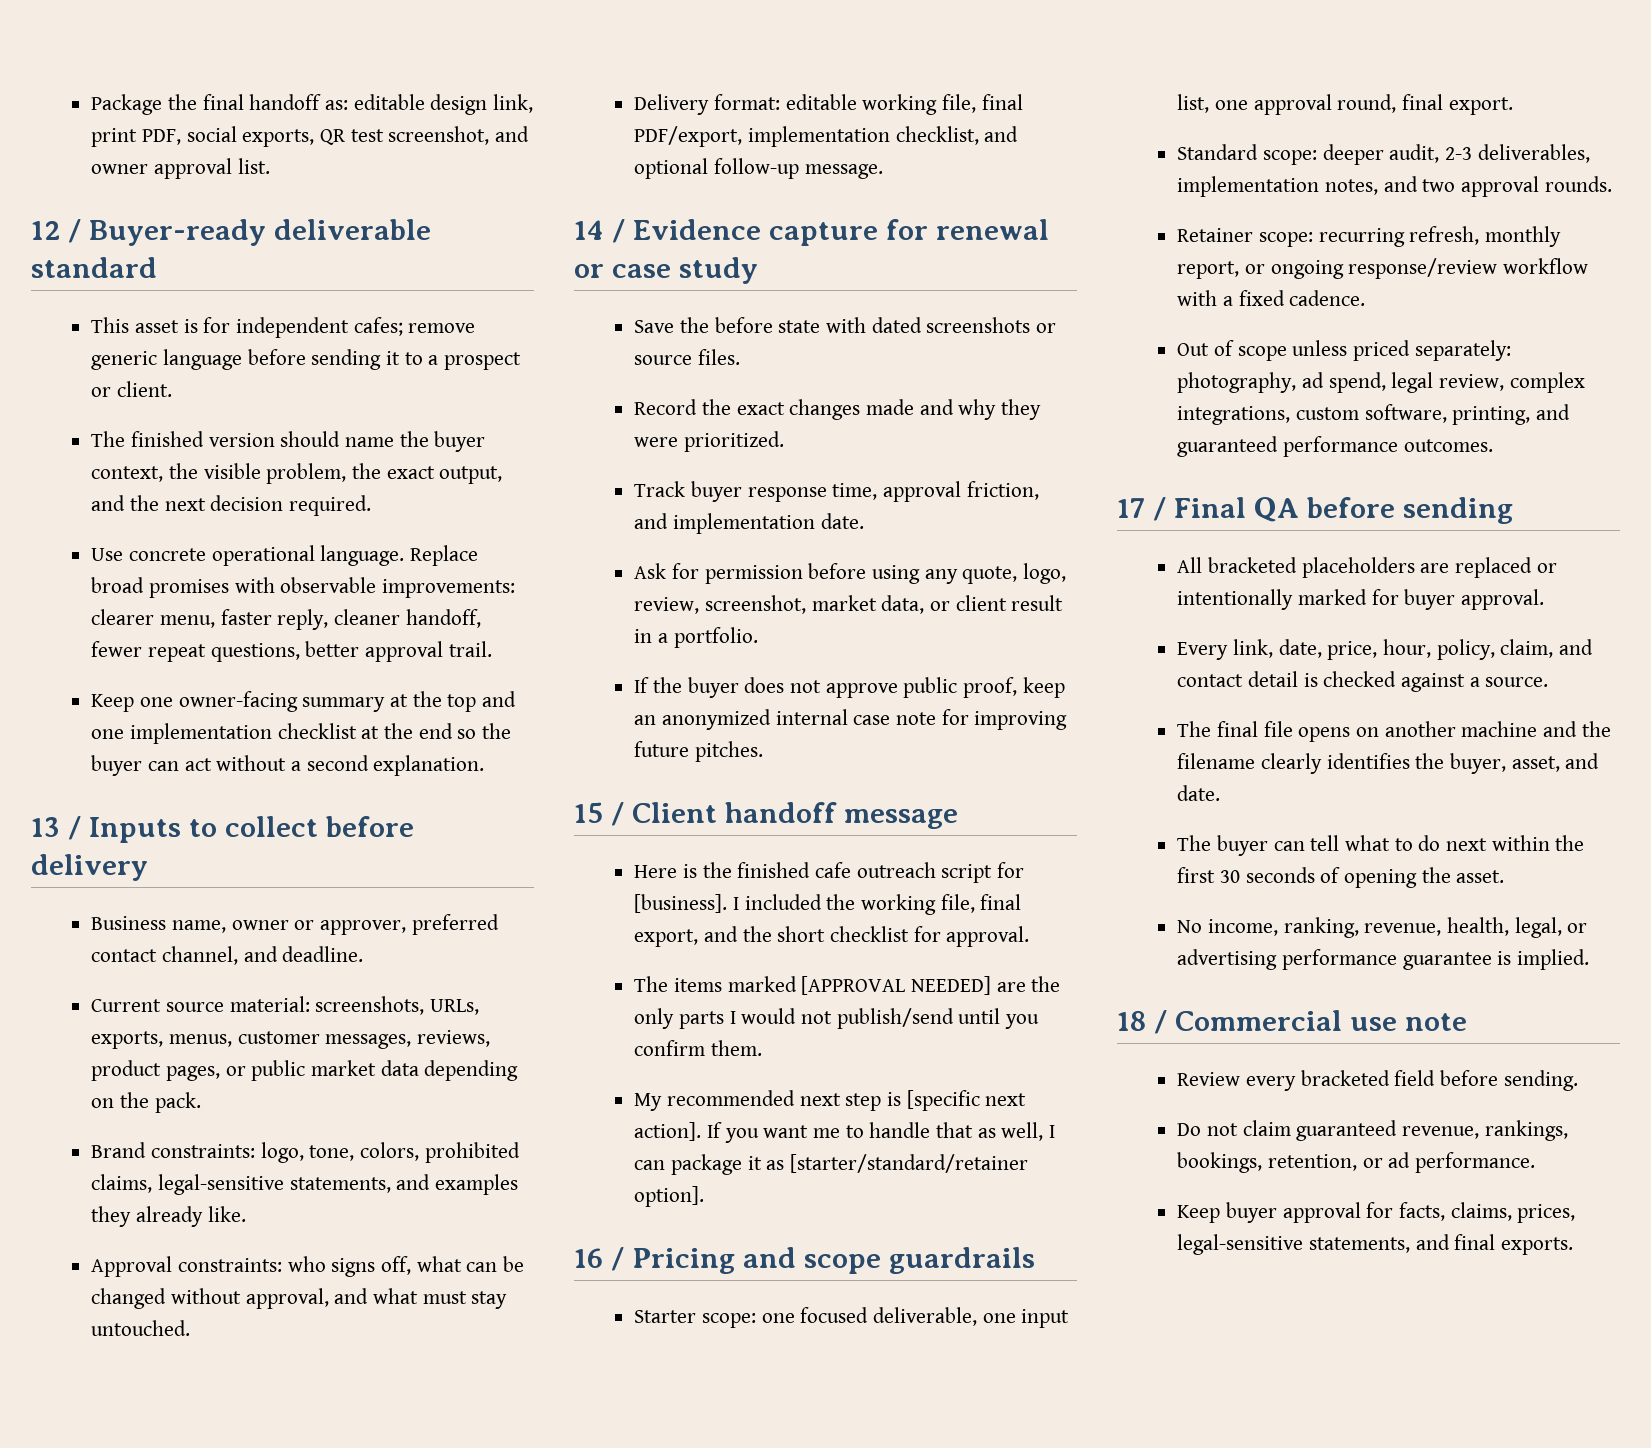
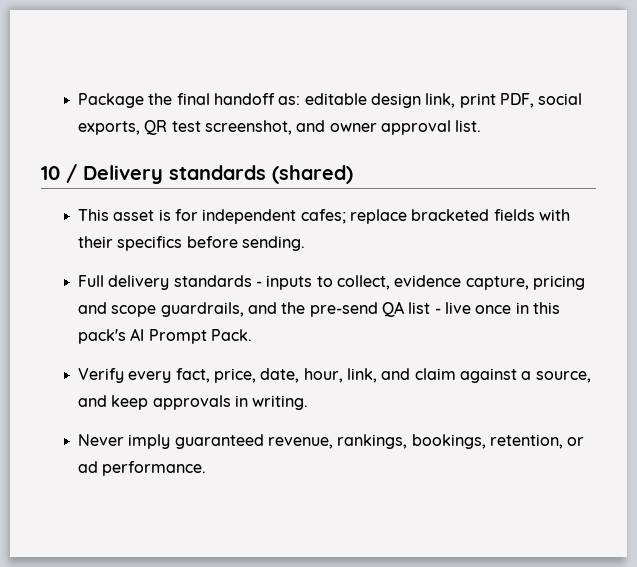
- 12 / Buyer-ready deliverable standard
+ 10 / Delivery standards (shared)
- This asset is for independent cafes; remove generic language before sending it to a prospect or client.
- The finished version should name the buyer context, the visible problem, the exact output, and the next decision required.
- Use concrete operational language. Replace broad promises with observable improvements: clearer menu, faster reply, cleaner handoff, fewer repeat questions, better approval trail.
- Keep one owner-facing summary at the top and one implementation checklist at the end so the buyer can act without a second explanation.
- 13 / Inputs to collect before delivery
- Business name, owner or approver, preferred contact channel, and deadline.
- Current source material: screenshots, URLs, exports, menus, customer messages, reviews, product pages, or public market data depending on the pack.
- Brand constraints: logo, tone, colors, prohibited claims, legal-sensitive statements, and examples they already like.
- Approval constraints: who signs off, what can be changed without approval, and what must stay untouched.
- Delivery format: editable working file, final PDF/export, implementation checklist, and optional follow-up message.
- 14 / Evidence capture for renewal or case study
- Save the before state with dated screenshots or source files.
- Record the exact changes made and why they were prioritized.
- Track buyer response time, approval friction, and implementation date.
- Ask for permission before using any quote, logo, review, screenshot, market data, or client result in a portfolio.
- If the buyer does not approve public proof, keep an anonymized internal case note for improving future pitches.
- 15 / Client handoff message
- Here is the finished cafe outreach script for [business]. I included the working file, final export, and the short checklist for approval.
- The items marked [APPROVAL NEEDED] are the only parts I would not publish/send until you confirm them.
- My recommended next step is [specific next action]. If you want me to handle that as well, I can package it as [starter/standard/retainer option].
- 16 / Pricing and scope guardrails
- Starter scope: one focused deliverable, one input list, one approval round, final export.
- Standard scope: deeper audit, 2-3 deliverables, implementation notes, and two approval rounds.
- Retainer scope: recurring refresh, monthly report, or ongoing response/review workflow with a fixed cadence.
- Out of scope unless priced separately: photography, ad spend, legal review, complex integrations, custom software, printing, and guaranteed performance outcomes.
- 17 / Final QA before sending
- All bracketed placeholders are replaced or intentionally marked for buyer approval.
- Every link, date, price, hour, policy, claim, and contact detail is checked against a source.
- The final file opens on another machine and the filename clearly identifies the buyer, asset, and date.
- The buyer can tell what to do next within the first 30 seconds of opening the asset.
- No income, ranking, revenue, health, legal, or advertising performance guarantee is implied.
- 18 / Commercial use note
- Review every bracketed field before sending.
- Do not claim guaranteed revenue, rankings, bookings, retention, or ad performance.
+ This asset is for independent cafes; replace bracketed fields with their specifics before sending.
+ Full delivery standards - inputs to collect, evidence capture, pricing and scope guardrails, and the pre-send QA list - live once in this pack's AI Prompt Pack.
+ Verify every fact, price, date, hour, link, and claim against a source, and keep approvals in writing.
+ Never imply guaranteed revenue, rankings, bookings, retention, or ad performance.
- Keep buyer approval for facts, claims, prices, legal-sensitive statements, and final exports.

